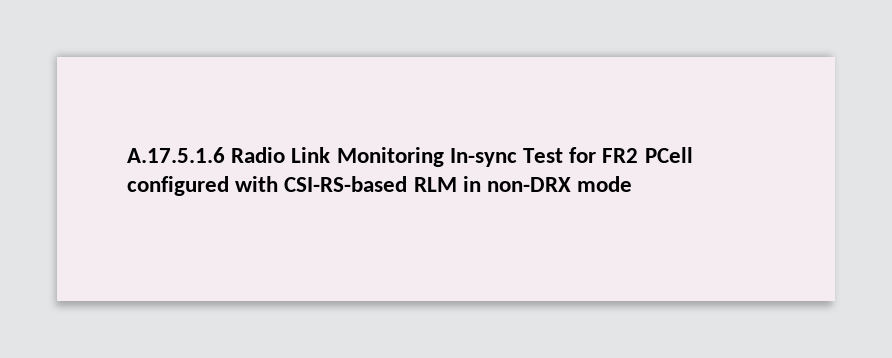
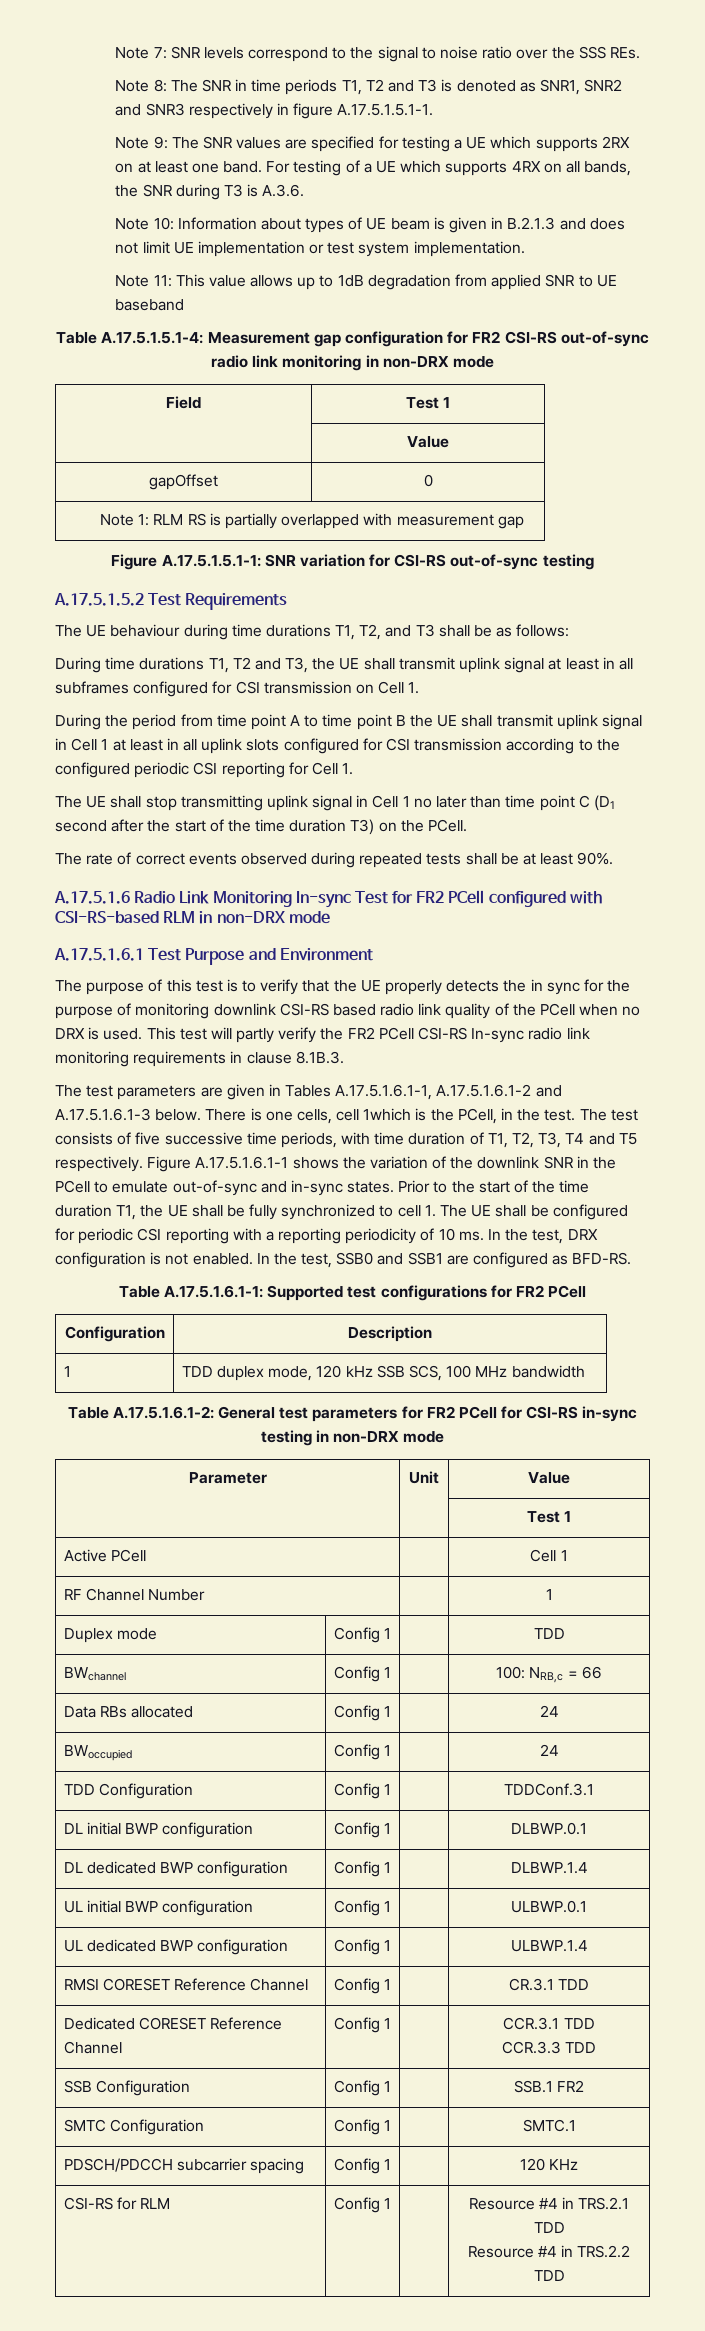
+ Note 7: SNR levels correspond to the signal to noise ratio over the SSS REs.
+ Note 8: The SNR in time periods T1, T2 and T3 is denoted as SNR1, SNR2 and SNR3 respectively in figure A.17.5.1.5.1-1.
+ Note 9: The SNR values are specified for testing a UE which supports 2RX on at least one band. For testing of a UE which supports 4RX on all bands, the SNR during T3 is A.3.6.
+ Note 10: Information about types of UE beam is given in B.2.1.3 and does not limit UE implementation or test system implementation.
+ Note 11: This value allows up to 1dB degradation from applied SNR to UE baseband
+ Table A.17.5.1.5.1-4: Measurement gap configuration for FR2 CSI-RS out-of-sync radio link monitoring in non-DRX mode
+ Field | Test 1
+ | Value
+ gapOffset | 0
+ Note 1: RLM RS is partially overlapped with measurement gap
+ Figure A.17.5.1.5.1-1: SNR variation for CSI-RS out-of-sync testing
+ A.17.5.1.5.2 Test Requirements
+ The UE behaviour during time durations T1, T2, and T3 shall be as follows:
+ During time durations T1, T2 and T3, the UE shall transmit uplink signal at least in all subframes configured for CSI transmission on Cell 1.
+ During the period from time point A to time point B the UE shall transmit uplink signal in Cell 1 at least in all uplink slots configured for CSI transmission according to the configured periodic CSI reporting for Cell 1.
+ The UE shall stop transmitting uplink signal in Cell 1 no later than time point C (D1 second after the start of the time duration T3) on the PCell.
+ The rate of correct events observed during repeated tests shall be at least 90%.
+ A.17.5.1.6.1 Test Purpose and Environment
+ The purpose of this test is to verify that the UE properly detects the in sync for the purpose of monitoring downlink CSI-RS based radio link quality of the PCell when no DRX is used. This test will partly verify the FR2 PCell CSI-RS In-sync radio link monitoring requirements in clause 8.1B.3.
+ The test parameters are given in Tables A.17.5.1.6.1-1, A.17.5.1.6.1-2 and A.17.5.1.6.1-3 below. There is one cells, cell 1which is the PCell, in the test. The test consists of five successive time periods, with time duration of T1, T2, T3, T4 and T5 respectively. Figure A.17.5.1.6.1-1 shows the variation of the downlink SNR in the PCell to emulate out-of-sync and in-sync states. Prior to the start of the time duration T1, the UE shall be fully synchronized to cell 1. The UE shall be configured for periodic CSI reporting with a reporting periodicity of 10 ms. In the test, DRX configuration is not enabled. In the test, SSB0 and SSB1 are configured as BFD-RS.
+ Table A.17.5.1.6.1-1: Supported test configurations for FR2 PCell
+ Configuration | Description
+ 1 | TDD duplex mode, 120 kHz SSB SCS, 100 MHz bandwidth
+ Table A.17.5.1.6.1-2: General test parameters for FR2 PCell for CSI-RS in-sync testing in non-DRX mode
+ Parameter | Unit | Value
+ | | Test 1
+ Active PCell | | Cell 1
+ RF Channel Number | | 1
+ Duplex mode | Config 1 | | TDD
+ BWchannel | Config 1 | | 100: NRB,c = 66
+ Data RBs allocated | Config 1 | | 24
+ BWoccupied | Config 1 | | 24
+ TDD Configuration | Config 1 | | TDDConf.3.1
+ DL initial BWP configuration | Config 1 | | DLBWP.0.1
+ DL dedicated BWP configuration | Config 1 | | DLBWP.1.4
+ UL initial BWP configuration | Config 1 | | ULBWP.0.1
+ UL dedicated BWP configuration | Config 1 | | ULBWP.1.4
+ RMSI CORESET Reference Channel | Config 1 | | CR.3.1 TDD
+ Dedicated CORESET Reference Channel | Config 1 | | CCR.3.1 TDD
+ CCR.3.3 TDD
+ SSB Configuration | Config 1 | | SSB.1 FR2
+ SMTC Configuration | Config 1 | | SMTC.1
+ PDSCH/PDCCH subcarrier spacing | Config 1 | | 120 KHz
+ CSI-RS for RLM | Config 1 | | Resource #4 in TRS.2.1 TDD
+ Resource #4 in TRS.2.2 TDD

